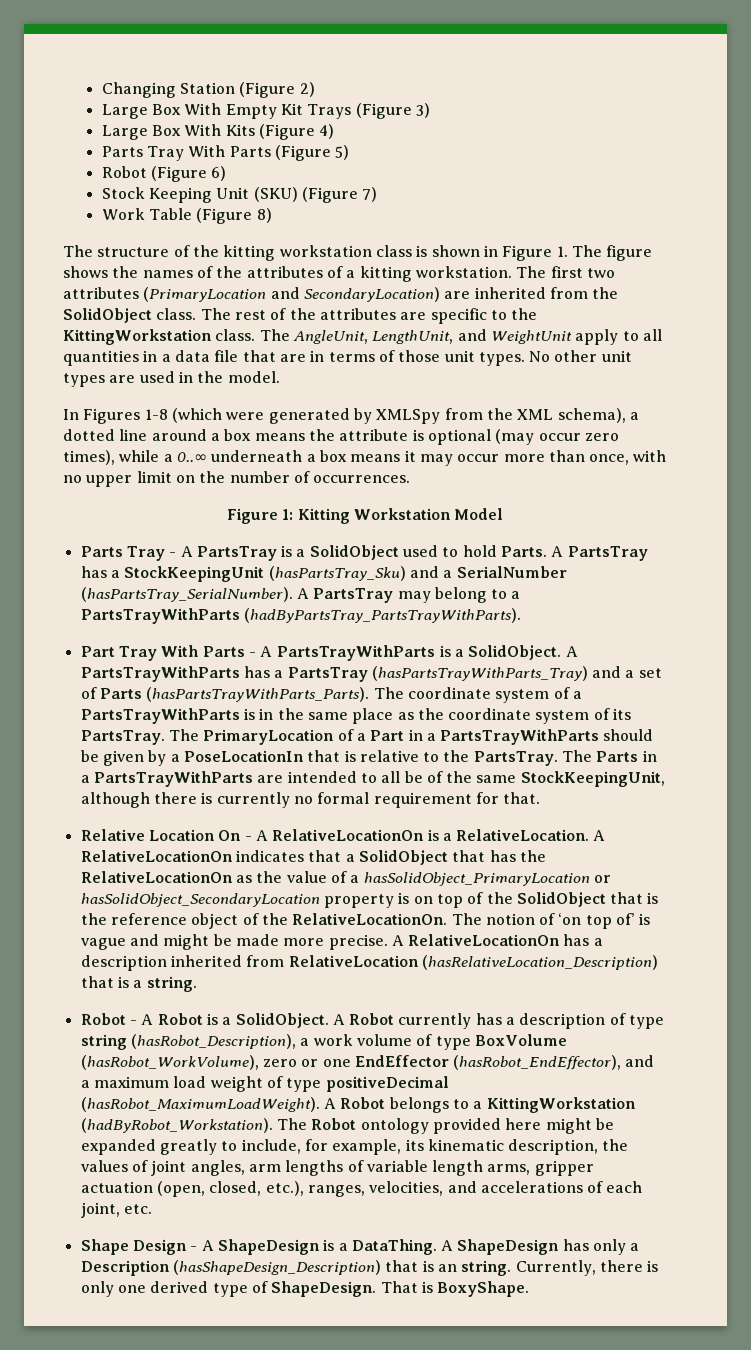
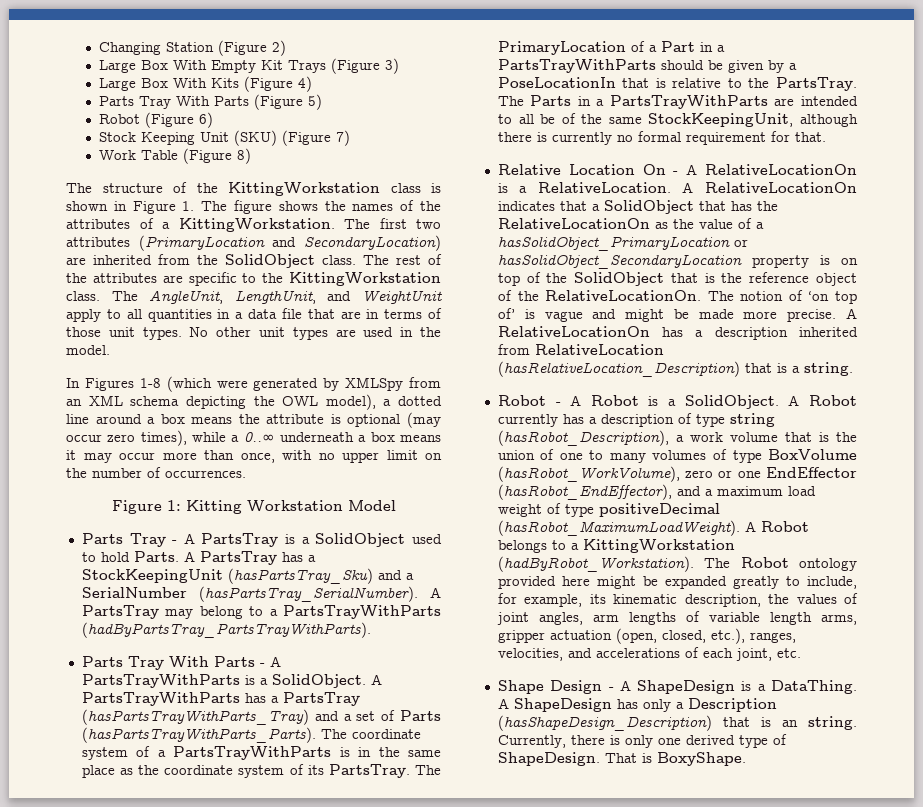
- The structure of the kitting workstation class is shown in Figure 1. The figure shows the names of the attributes of a kitting workstation.
+ The structure of the KittingWorkstation class is shown in Figure 1. The figure shows the names of the attributes of a KittingWorkstation.
- In Figures 1-8 (which were generated by XMLSpy from the XML schema), a dotted line around a box means the attribute is optional (may occur zero times), while a 0..∞ underneath a box means it may occur more than once, with no upper limit on the number of occurrences.
+ In Figures 1-8 (which were generated by XMLSpy from an XML schema depicting the OWL model), a dotted line around a box means the attribute is optional (may occur zero times), while a 0..∞ underneath a box means it may occur more than once, with no upper limit on the number of occurrences.
- Part Tray With Parts - A PartsTrayWithParts is a SolidObject.
+ Parts Tray With Parts - A PartsTrayWithParts is a SolidObject.
- A Robot currently has a description of type string (hasRobot_Description), a work volume of type BoxVolume (hasRobot_WorkVolume), zero or one EndEffector (hasRobot_EndEffector), and a maximum load weight of type positiveDecimal (hasRobot_MaximumLoadWeight).
+ A Robot currently has a description of type string (hasRobot_Description), a work volume that is the union of one to many volumes of type BoxVolume (hasRobot_WorkVolume), zero or one EndEffector (hasRobot_EndEffector), and a maximum load weight of type positiveDecimal (hasRobot_MaximumLoadWeight).

